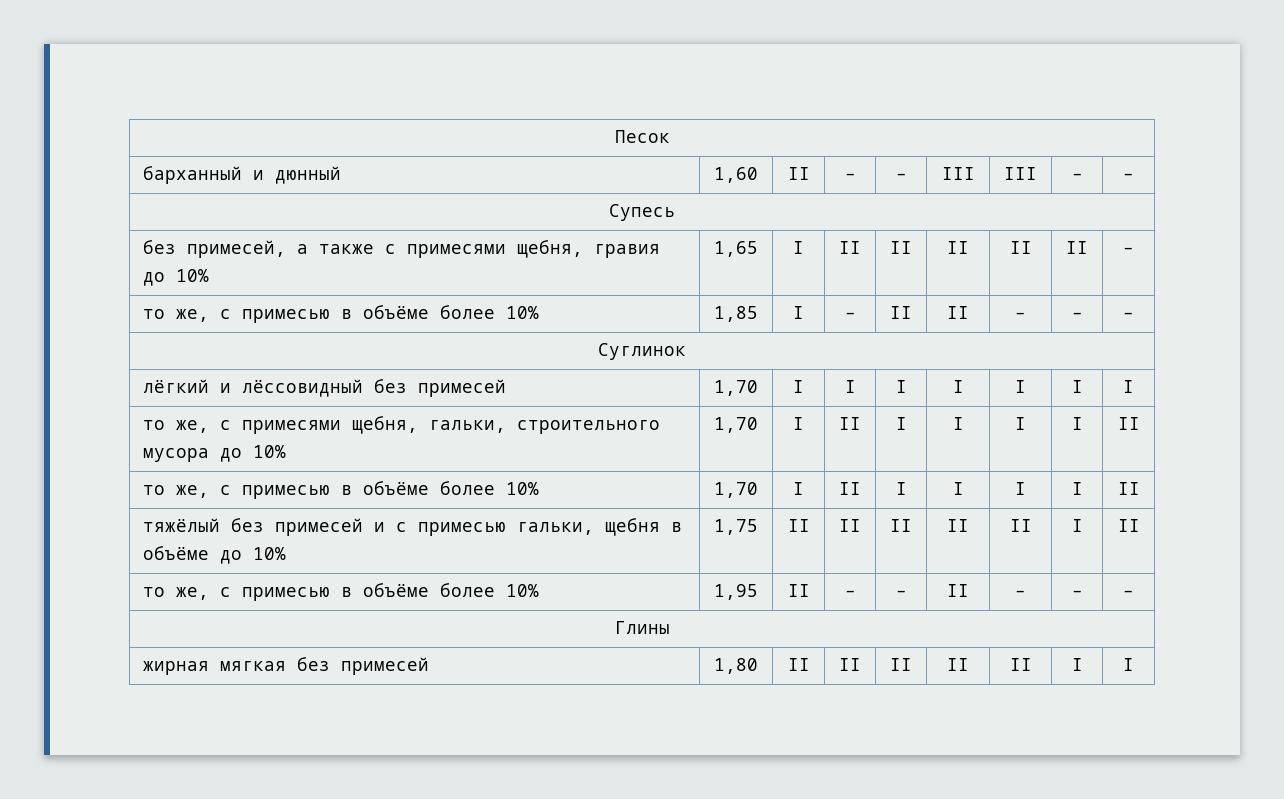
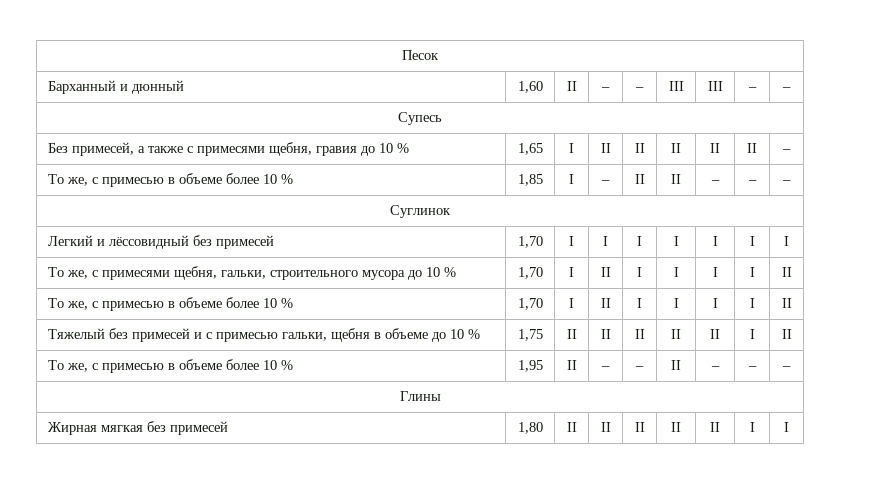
- барханный и дюнный | 1,60 | II | – | – | III | III | – | –
+ Барханный и дюнный | 1,60 | II | – | – | III | III | – | –
- без примесей, а также с примесями щебня, гравия до 10% | 1,65 | I | II | II | II | II | II | –
+ Без примесей, а также с примесями щебня, гравия до 10 % | 1,65 | I | II | II | II | II | II | –
- то же, с примесью в объёме более 10% | 1,85 | I | – | II | II | – | – | –
+ То же, с примесью в объеме более 10 % | 1,85 | I | – | II | II | – | – | –
- лёгкий и лёссовидный без примесей | 1,70 | I | I | I | I | I | I | I
+ Легкий и лёссовидный без примесей | 1,70 | I | I | I | I | I | I | I
- то же, с примесями щебня, гальки, строительного мусора до 10% | 1,70 | I | II | I | I | I | I | II
- то же, с примесью в объёме более 10% | 1,70 | I | II | I | I | I | I | II
- тяжёлый без примесей и с примесью гальки, щебня в объёме до 10% | 1,75 | II | II | II | II | II | I | II
+ То же, с примесями щебня, гальки, строительного мусора до 10 % | 1,70 | I | II | I | I | I | I | II
+ То же, с примесью в объеме более 10 % | 1,70 | I | II | I | I | I | I | II
+ Тяжелый без примесей и с примесью гальки, щебня в объеме до 10 % | 1,75 | II | II | II | II | II | I | II
- то же, с примесью в объёме более 10% | 1,95 | II | – | – | II | – | – | –
+ То же, с примесью в объеме более 10 % | 1,95 | II | – | – | II | – | – | –
- жирная мягкая без примесей | 1,80 | II | II | II | II | II | I | I
+ Жирная мягкая без примесей | 1,80 | II | II | II | II | II | I | I

